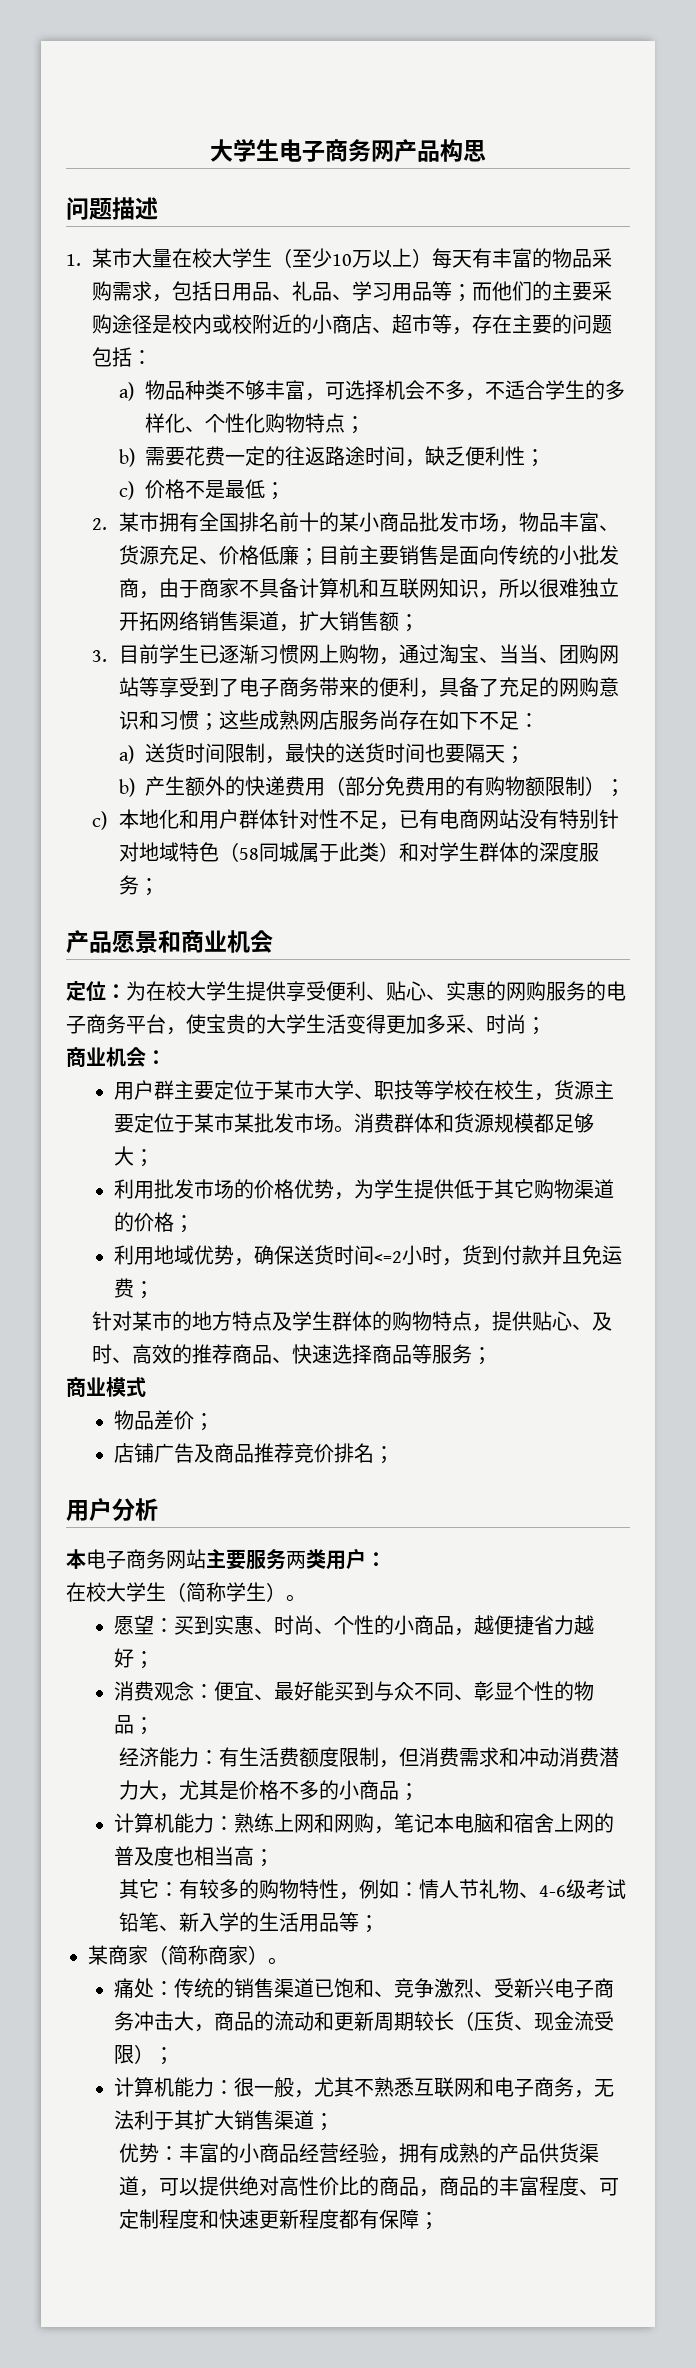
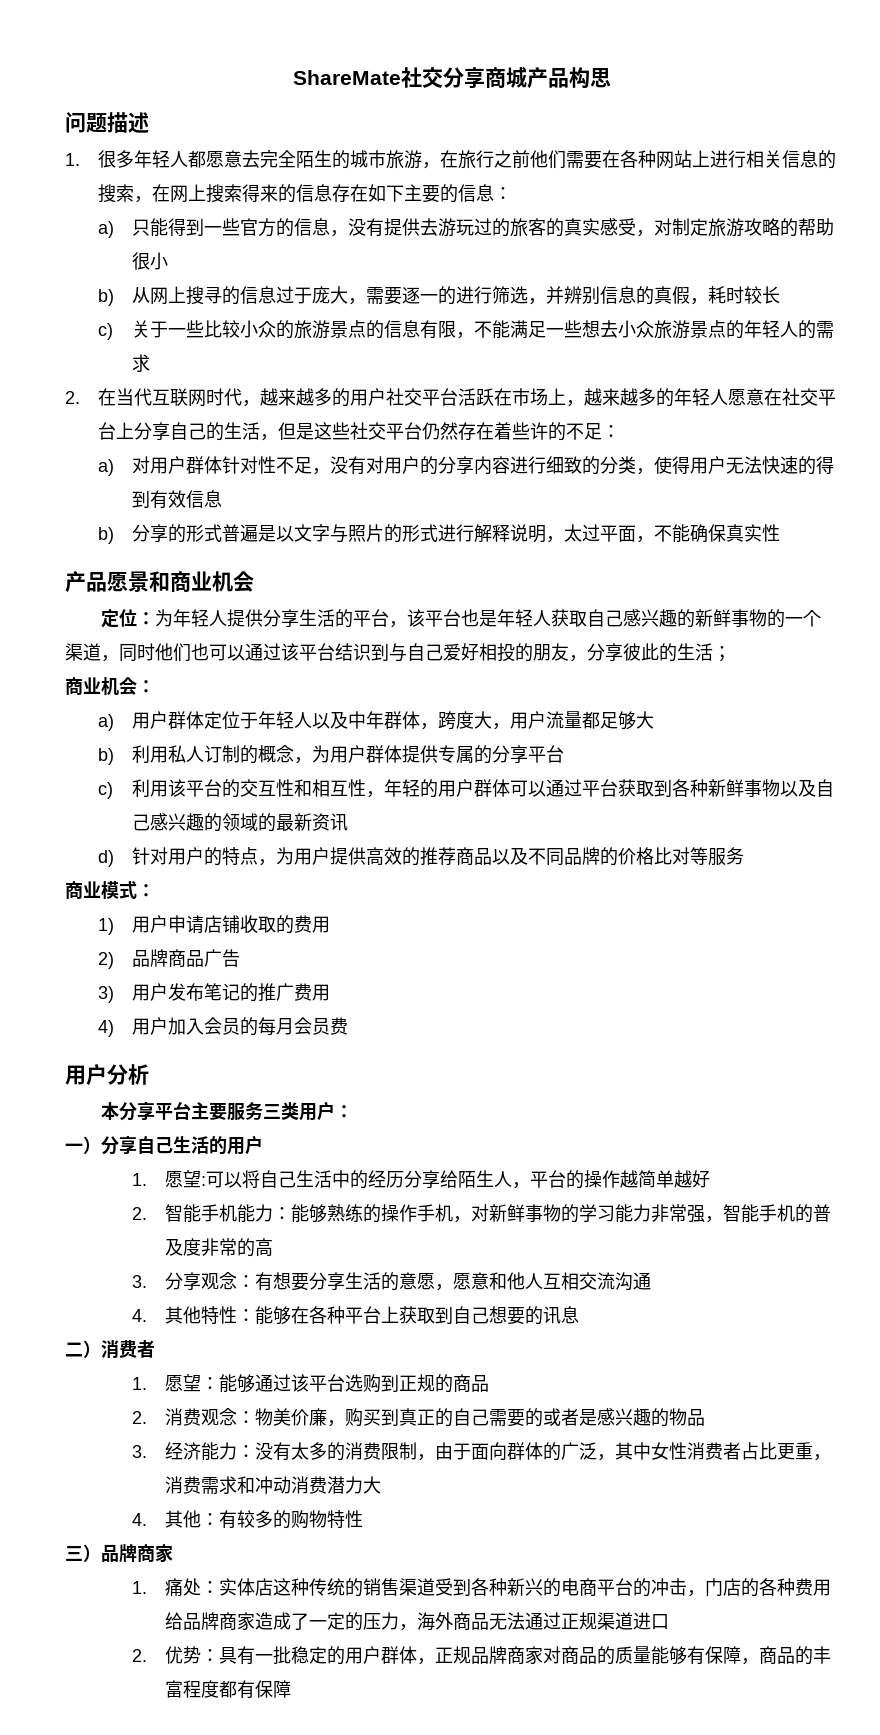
- 大学生电子商务网产品构思
+ ShareMate社交分享商城产品构思
- 1.某市大量在校大学生（至少10万以上）每天有丰富的物品采购需求，包括日用品、礼品、学习用品等；而他们的主要采购途径是校内或校附近的小商店、超市等，存在主要的问题包括：
- a)物品种类不够丰富，可选择机会不多，不适合学生的多样化、个性化购物特点；
- b)需要花费一定的往返路途时间，缺乏便利性；
- c)价格不是最低；
- 2.某市拥有全国排名前十的某小商品批发市场，物品丰富、货源充足、价格低廉；目前主要销售是面向传统的小批发商，由于商家不具备计算机和互联网知识，所以很难独立开拓网络销售渠道，扩大销售额；
- 3.目前学生已逐渐习惯网上购物，通过淘宝、当当、团购网站等享受到了电子商务带来的便利，具备了充足的网购意识和习惯；这些成熟网店服务尚存在如下不足：
- a)送货时间限制，最快的送货时间也要隔天；
- b)产生额外的快递费用（部分免费用的有购物额限制）；
- c)本地化和用户群体针对性不足，已有电商网站没有特别针对地域特色（58同城属于此类）和对学生群体的深度服务；
+ 1.很多年轻人都愿意去完全陌生的城市旅游，在旅行之前他们需要在各种网站上进行相关信息的搜索，在网上搜索得来的信息存在如下主要的信息：
+ a)只能得到一些官方的信息，没有提供去游玩过的旅客的真实感受，对制定旅游攻略的帮助很小
+ b)从网上搜寻的信息过于庞大，需要逐一的进行筛选，并辨别信息的真假，耗时较长
+ c)关于一些比较小众的旅游景点的信息有限，不能满足一些想去小众旅游景点的年轻人的需求
+ 2.在当代互联网时代，越来越多的用户社交平台活跃在市场上，越来越多的年轻人愿意在社交平台上分享自己的生活，但是这些社交平台仍然存在着些许的不足：
+ a)对用户群体针对性不足，没有对用户的分享内容进行细致的分类，使得用户无法快速的得到有效信息
+ b)分享的形式普遍是以文字与照片的形式进行解释说明，太过平面，不能确保真实性
- 定位：为在校大学生提供享受便利、贴心、实惠的网购服务的电子商务平台，使宝贵的大学生活变得更加多采、时尚；
+ 定位：为年轻人提供分享生活的平台，该平台也是年轻人获取自己感兴趣的新鲜事物的一个渠道，同时他们也可以通过该平台结识到与自己爱好相投的朋友，分享彼此的生活；
  商业机会：
- 用户群主要定位于某市大学、职技等学校在校生，货源主要定位于某市某批发市场。消费群体和货源规模都足够大；
- 利用批发市场的价格优势，为学生提供低于其它购物渠道的价格；
- 利用地域优势，确保送货时间<=2小时，货到付款并且免运费；
- 针对某市的地方特点及学生群体的购物特点，提供贴心、及时、高效的推荐商品、快速选择商品等服务；
+ a)用户群体定位于年轻人以及中年群体，跨度大，用户流量都足够大
+ b)利用私人订制的概念，为用户群体提供专属的分享平台
+ c)利用该平台的交互性和相互性，年轻的用户群体可以通过平台获取到各种新鲜事物以及自己感兴趣的领域的最新资讯
+ d)针对用户的特点，为用户提供高效的推荐商品以及不同品牌的价格比对等服务
- 商业模式
- 物品差价；
- 店铺广告及商品推荐竞价排名；
+ 商业模式：
+ 1)用户申请店铺收取的费用
+ 2)品牌商品广告
+ 3)用户发布笔记的推广费用
+ 4)用户加入会员的每月会员费
- 本电子商务网站主要服务两类用户：
+ 本分享平台主要服务三类用户：
- 在校大学生（简称学生）。
- 愿望：买到实惠、时尚、个性的小商品，越便捷省力越好；
- 消费观念：便宜、最好能买到与众不同、彰显个性的物品；
- 经济能力：有生活费额度限制，但消费需求和冲动消费潜力大，尤其是价格不多的小商品；
- 计算机能力：熟练上网和网购，笔记本电脑和宿舍上网的普及度也相当高；
- 其它：有较多的购物特性，例如：情人节礼物、4-6级考试铅笔、新入学的生活用品等；
- 某商家（简称商家）。
- 痛处：传统的销售渠道已饱和、竞争激烈、受新兴电子商务冲击大，商品的流动和更新周期较长（压货、现金流受限）；
- 计算机能力：很一般，尤其不熟悉互联网和电子商务，无法利于其扩大销售渠道；
- 优势：丰富的小商品经营经验，拥有成熟的产品供货渠道，可以提供绝对高性价比的商品，商品的丰富程度、可定制程度和快速更新程度都有保障；
+ 一）分享自己生活的用户
+ 1.愿望:可以将自己生活中的经历分享给陌生人，平台的操作越简单越好
+ 2.智能手机能力：能够熟练的操作手机，对新鲜事物的学习能力非常强，智能手机的普及度非常的高
+ 3.分享观念：有想要分享生活的意愿，愿意和他人互相交流沟通
+ 4.其他特性：能够在各种平台上获取到自己想要的讯息
+ 二）消费者
+ 1.愿望：能够通过该平台选购到正规的商品
+ 2.消费观念：物美价廉，购买到真正的自己需要的或者是感兴趣的物品
+ 3.经济能力：没有太多的消费限制，由于面向群体的广泛，其中女性消费者占比更重，消费需求和冲动消费潜力大
+ 4.其他：有较多的购物特性
+ 三）品牌商家
+ 1.痛处：实体店这种传统的销售渠道受到各种新兴的电商平台的冲击，门店的各种费用给品牌商家造成了一定的压力，海外商品无法通过正规渠道进口
+ 2.优势：具有一批稳定的用户群体，正规品牌商家对商品的质量能够有保障，商品的丰富程度都有保障

